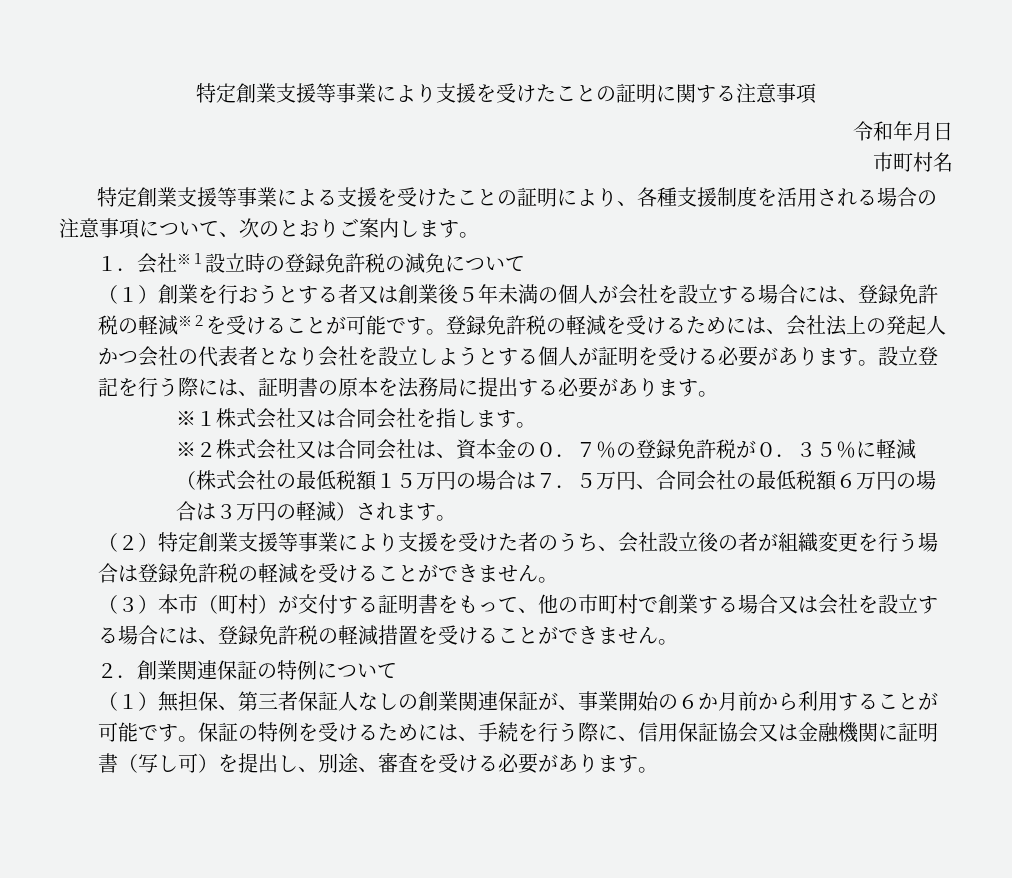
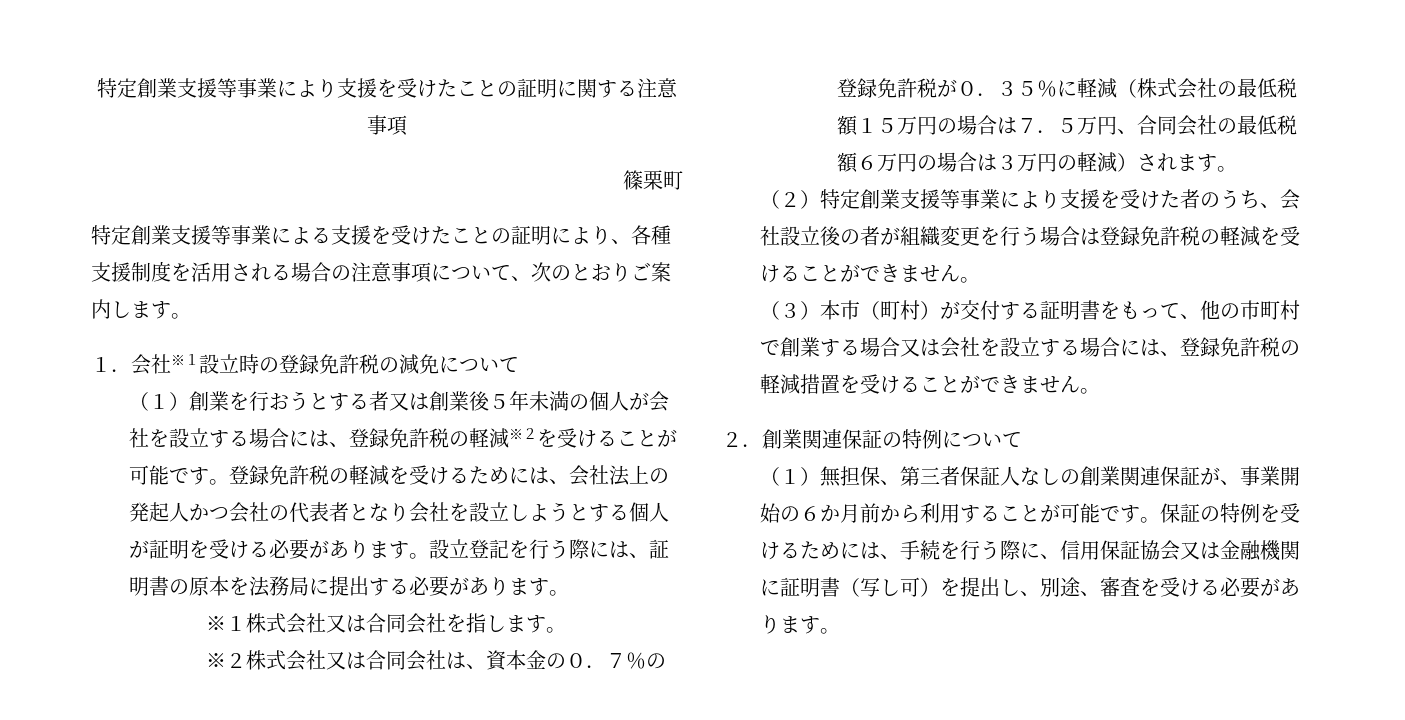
- 令和年月日
- 市町村名
+ 篠栗町

